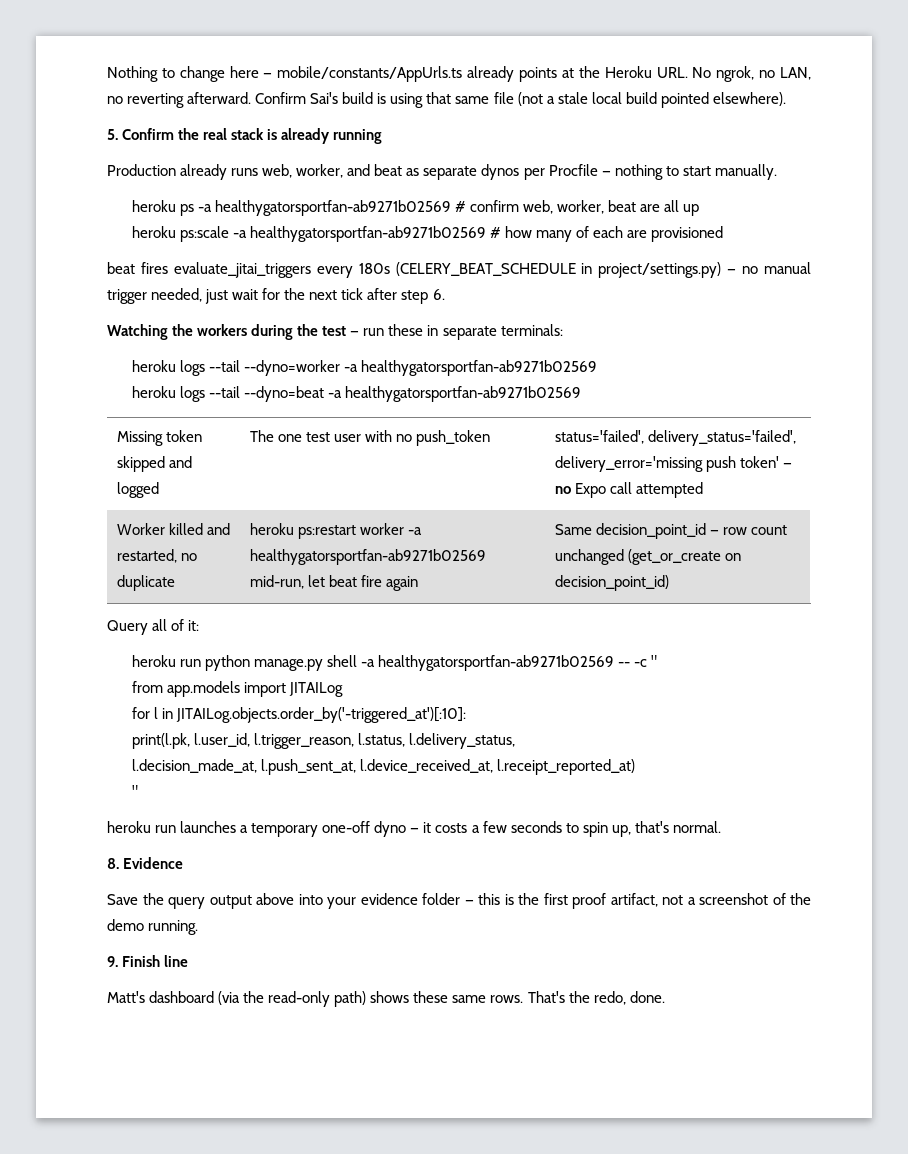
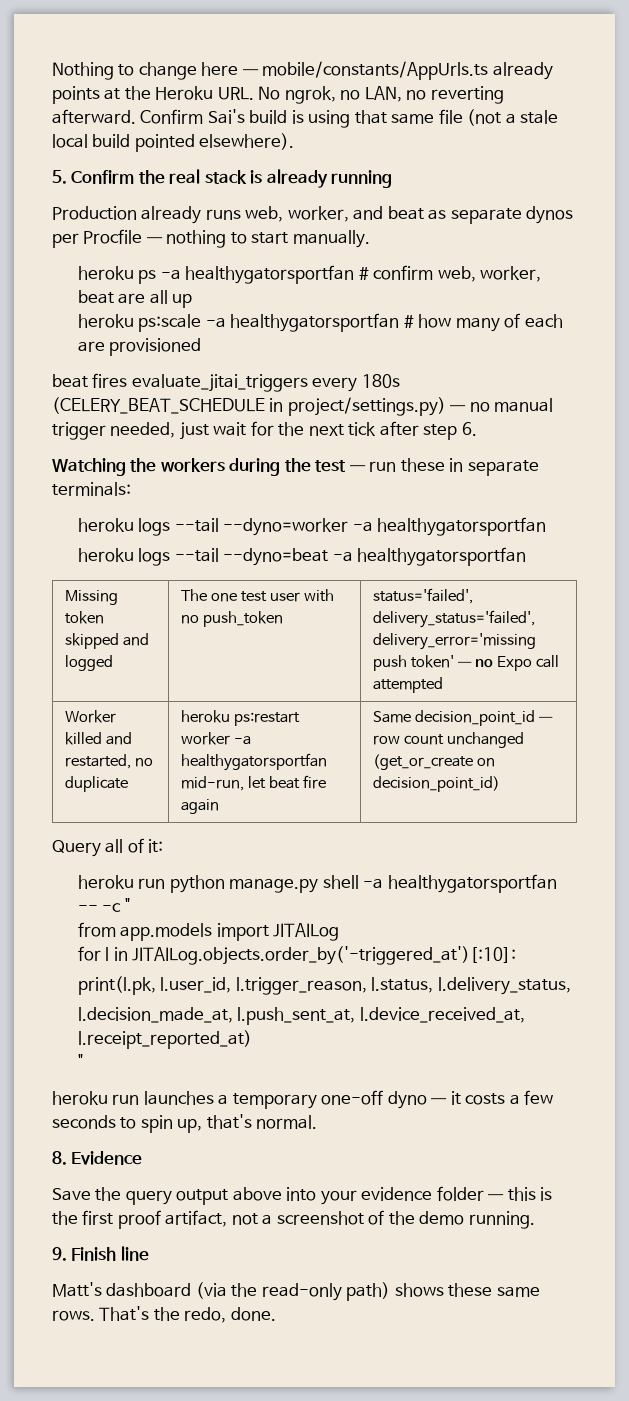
- heroku ps -a healthygatorsportfan-ab9271b02569 # confirm web, worker, beat are all up
+ heroku ps -a healthygatorsportfan # confirm web, worker, beat are all up
- heroku ps:scale -a healthygatorsportfan-ab9271b02569 # how many of each are provisioned
+ heroku ps:scale -a healthygatorsportfan # how many of each are provisioned
- heroku logs --tail --dyno=worker -a healthygatorsportfan-ab9271b02569
+ heroku logs --tail --dyno=worker -a healthygatorsportfan
- heroku logs --tail --dyno=beat -a healthygatorsportfan-ab9271b02569
+ heroku logs --tail --dyno=beat -a healthygatorsportfan
- Worker killed and restarted, no duplicate | heroku ps:restart worker -a healthygatorsportfan-ab9271b02569 mid-run, let beat fire again | Same decision_point_id — row count unchanged (get_or_create on decision_point_id)
+ Worker killed and restarted, no duplicate | heroku ps:restart worker -a healthygatorsportfan mid-run, let beat fire again | Same decision_point_id — row count unchanged (get_or_create on decision_point_id)
- heroku run python manage.py shell -a healthygatorsportfan-ab9271b02569 -- -c "
+ heroku run python manage.py shell -a healthygatorsportfan -- -c "

